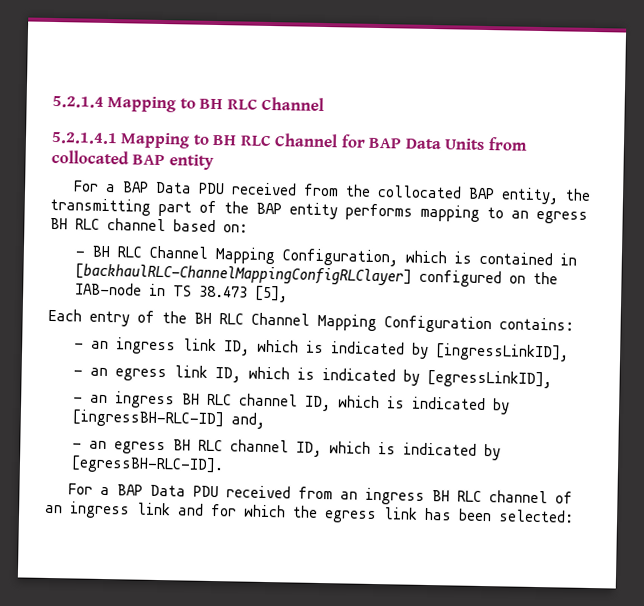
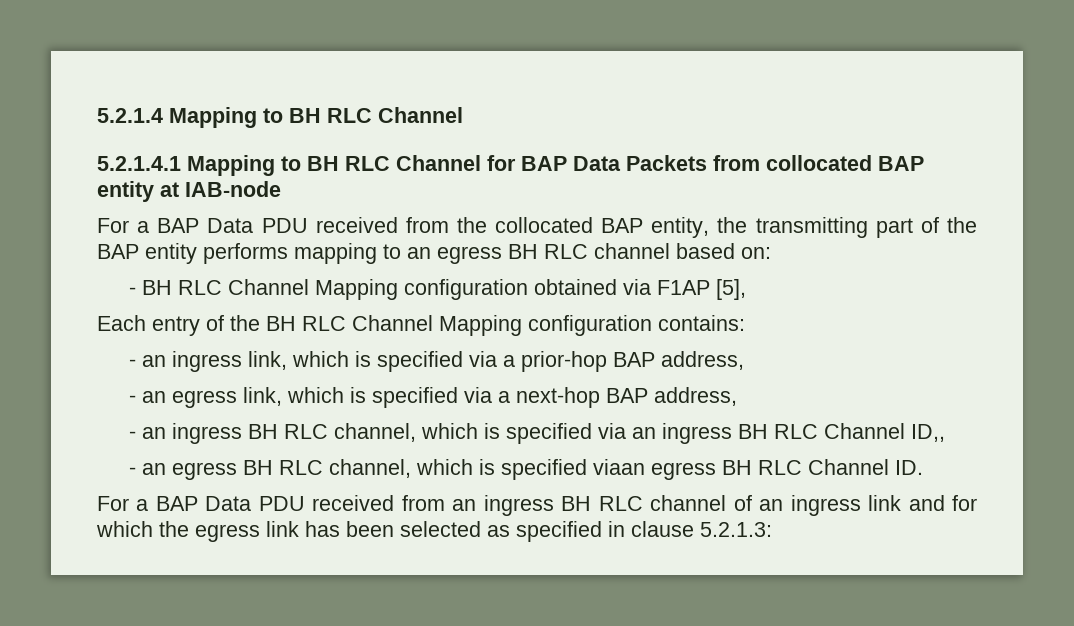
- 5.2.1.4.1 Mapping to BH RLC Channel for BAP Data Units from collocated BAP entity
+ 5.2.1.4.1 Mapping to BH RLC Channel for BAP Data Packets from collocated BAP entity at IAB-node
- - BH RLC Channel Mapping Configuration, which is contained in [backhaulRLC-ChannelMappingConfigRLClayer] configured on the IAB-node in TS 38.473 [5],
+ - BH RLC Channel Mapping configuration obtained via F1AP [5],
- Each entry of the BH RLC Channel Mapping Configuration contains:
+ Each entry of the BH RLC Channel Mapping configuration contains:
- - an ingress link ID, which is indicated by [ingressLinkID],
- - an egress link ID, which is indicated by [egressLinkID],
+ - an ingress link, which is specified via a prior-hop BAP address,
+ - an egress link, which is specified via a next-hop BAP address,
- - an ingress BH RLC channel ID, which is indicated by [ingressBH-RLC-ID] and,
+ - an ingress BH RLC channel, which is specified via an ingress BH RLC Channel ID,,
- - an egress BH RLC channel ID, which is indicated by [egressBH-RLC-ID].
+ - an egress BH RLC channel, which is specified viaan egress BH RLC Channel ID.
- For a BAP Data PDU received from an ingress BH RLC channel of an ingress link and for which the egress link has been selected:
+ For a BAP Data PDU received from an ingress BH RLC channel of an ingress link and for which the egress link has been selected as specified in clause 5.2.1.3:

